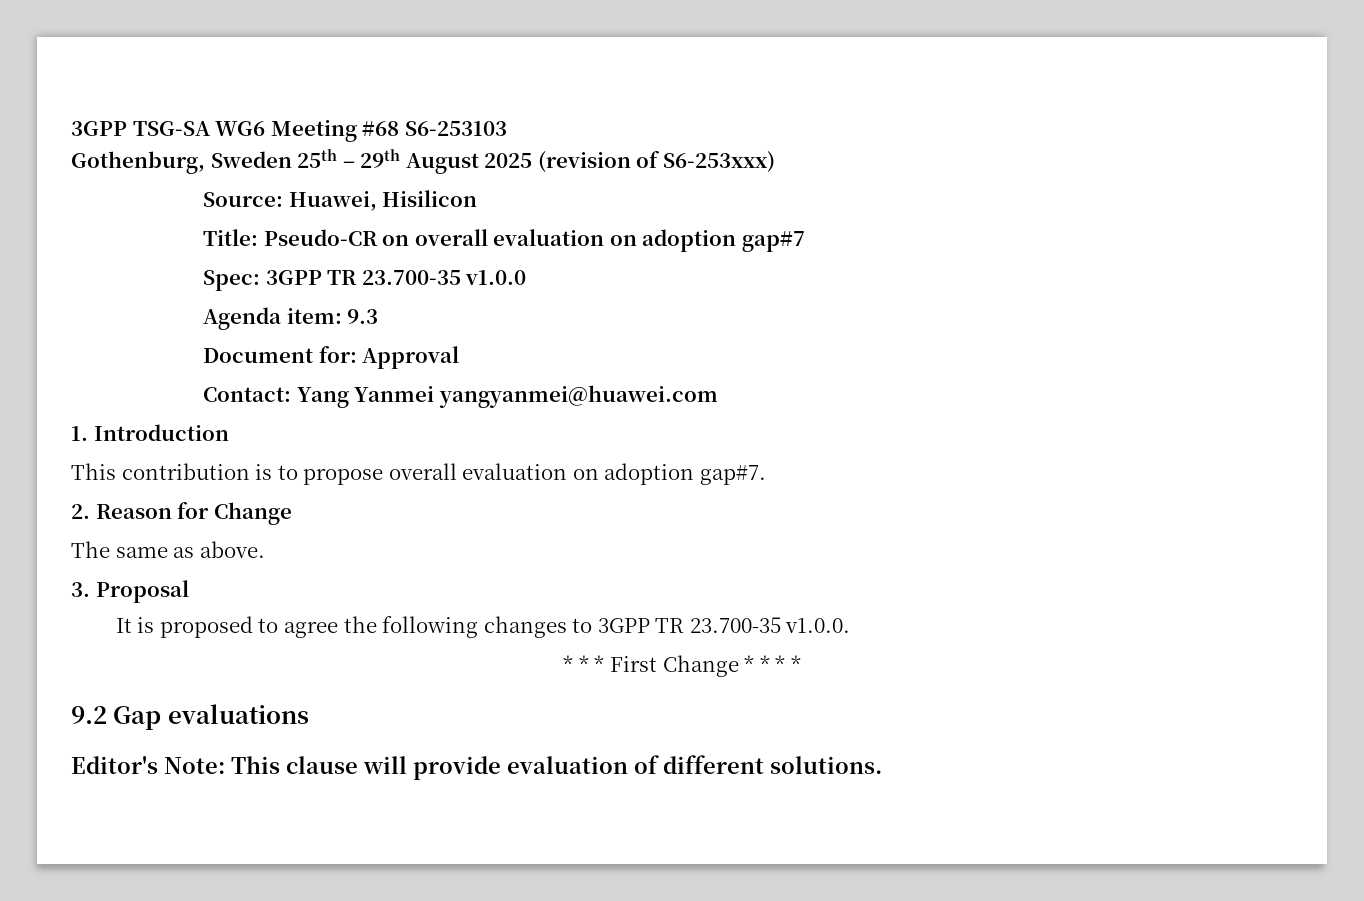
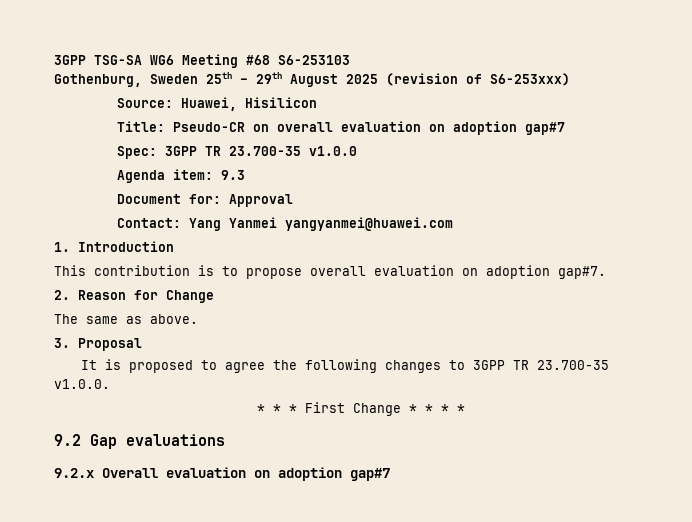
- Editor's Note: This clause will provide evaluation of different solutions.
+ 9.2.x Overall evaluation on adoption gap#7

